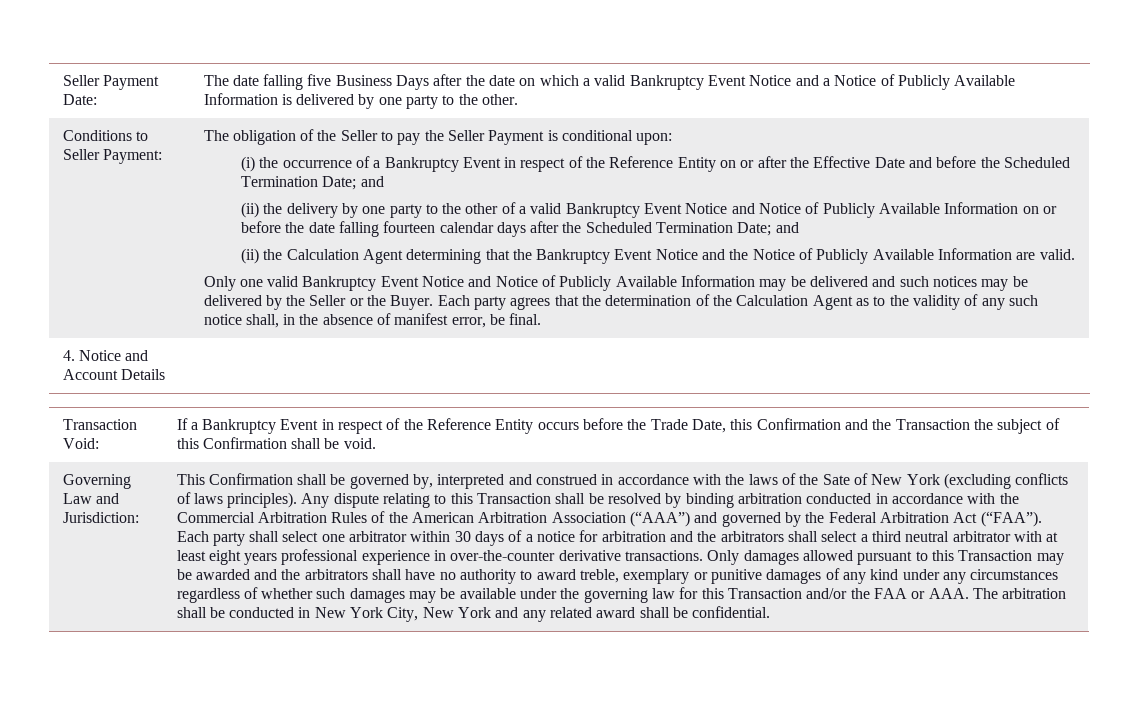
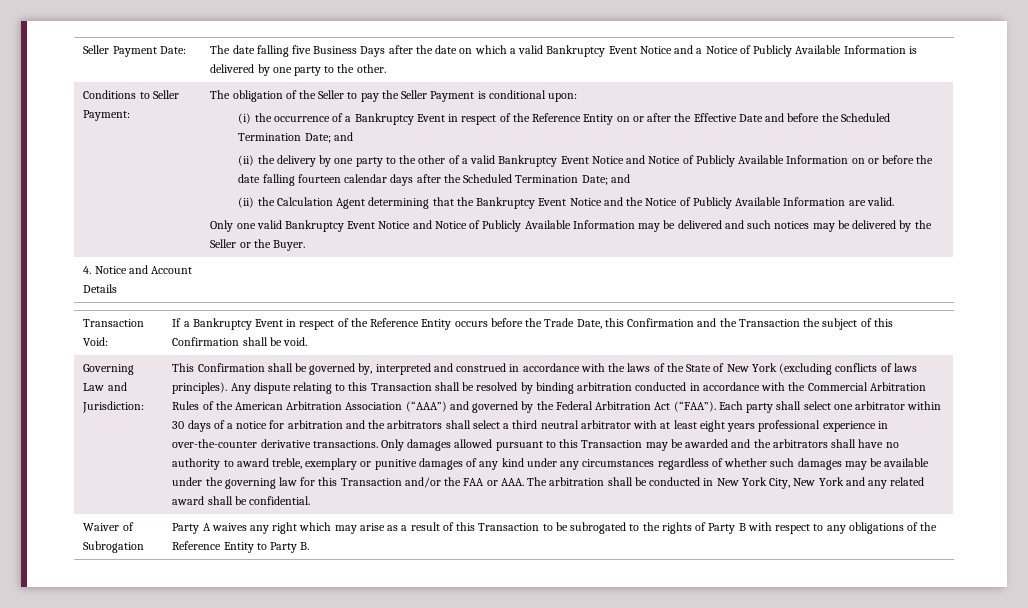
- Each party agrees that the determination of the Calculation Agent as to the validity of any such notice shall, in the absence of manifest error, be final.
- This Confirmation shall be governed by, interpreted and construed in accordance with the laws of the Sate of New York (excluding conflicts of laws principles).
+ This Confirmation shall be governed by, interpreted and construed in accordance with the laws of the State of New York (excluding conflicts of laws principles).
+ Waiver of Subrogation | Party A waives any right which may arise as a result of this Transaction to be subrogated to the rights of Party B with respect to any obligations of the Reference Entity to Party B.

